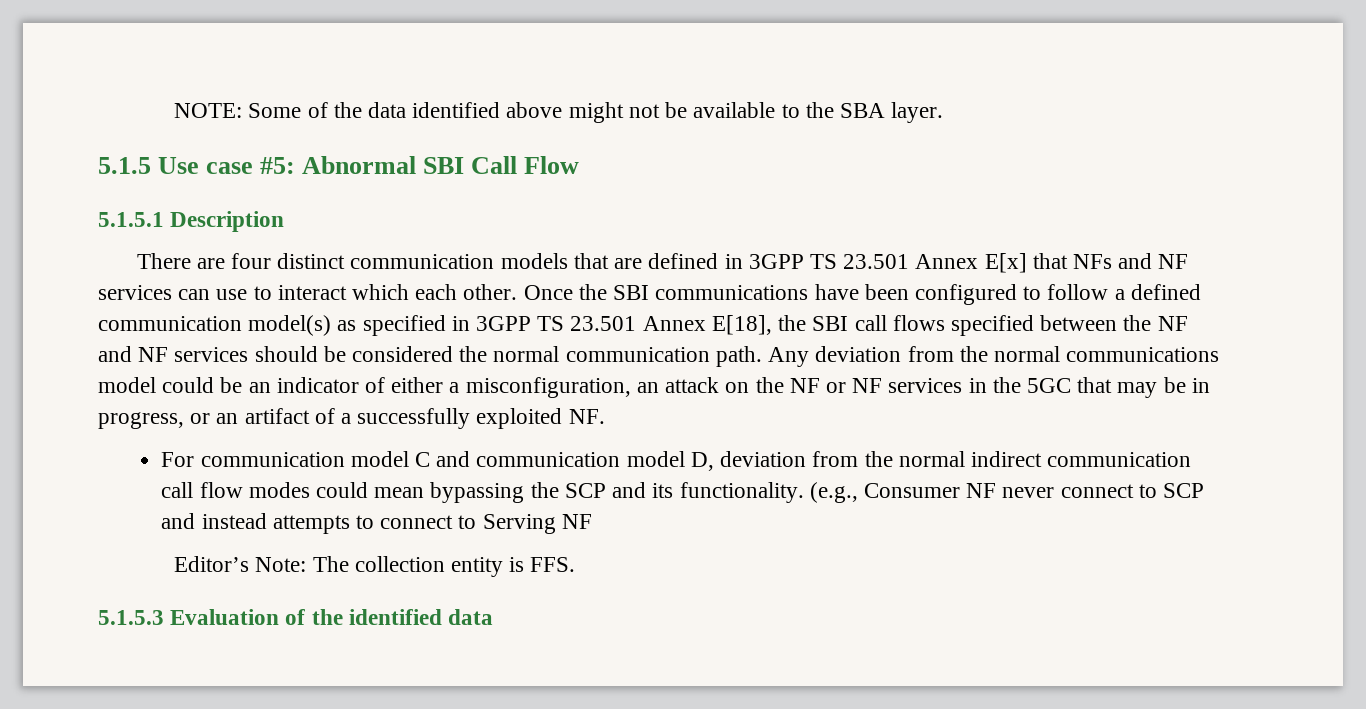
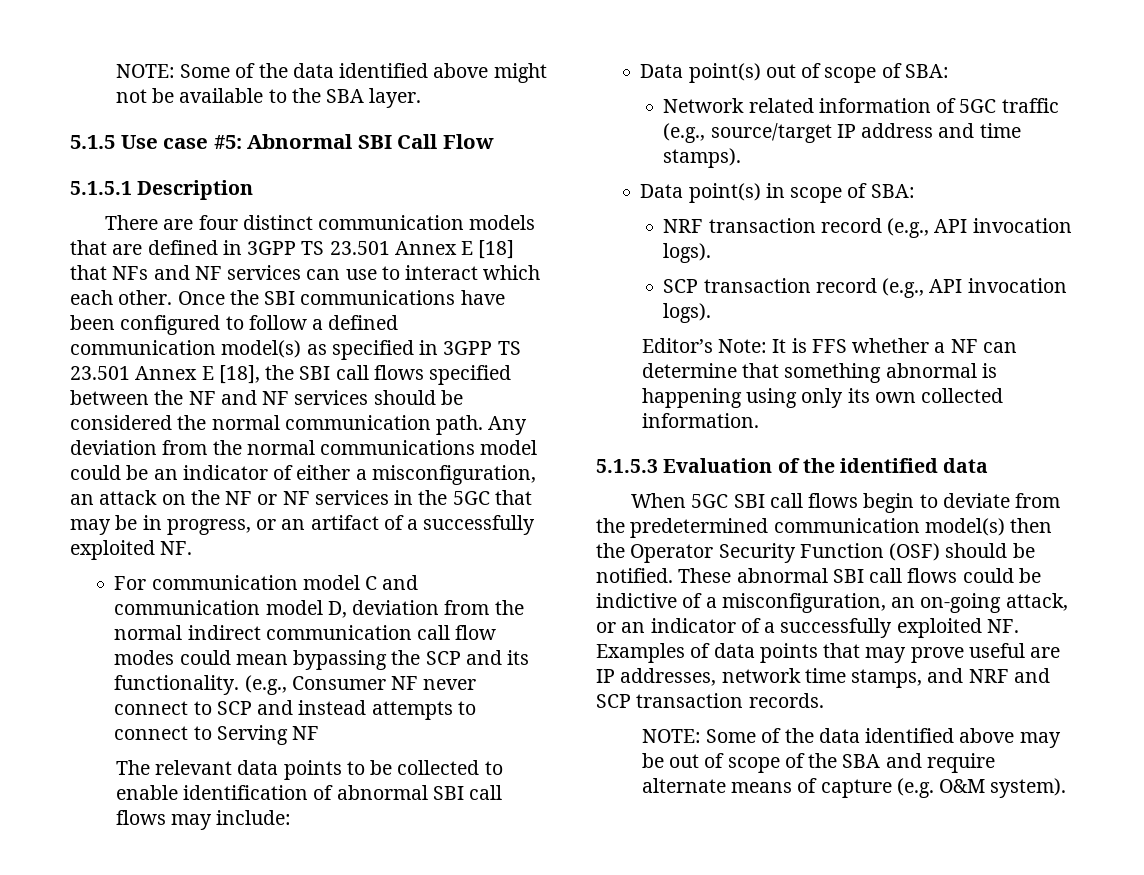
- There are four distinct communication models that are defined in 3GPP TS 23.501 Annex E[x] that NFs and NF services can use to interact which each other.
+ There are four distinct communication models that are defined in 3GPP TS 23.501 Annex E [18] that NFs and NF services can use to interact which each other.
- Once the SBI communications have been configured to follow a defined communication model(s) as specified in 3GPP TS 23.501 Annex E[18], the SBI call flows specified between the NF and NF services should be considered the normal communication path.
+ Once the SBI communications have been configured to follow a defined communication model(s) as specified in 3GPP TS 23.501 Annex E [18], the SBI call flows specified between the NF and NF services should be considered the normal communication path.
- Editor’s Note: The collection entity is FFS.
+ The relevant data points to be collected to enable identification of abnormal SBI call flows may include:
+ Data point(s) out of scope of SBA:
+ Network related information of 5GC traffic (e.g., source/target IP address and time stamps).
+ Data point(s) in scope of SBA:
+ NRF transaction record (e.g., API invocation logs).
+ SCP transaction record (e.g., API invocation logs).
+ Editor’s Note: It is FFS whether a NF can determine that something abnormal is happening using only its own collected information.
+ When 5GC SBI call flows begin to deviate from the predetermined communication model(s) then the Operator Security Function (OSF) should be notified. These abnormal SBI call flows could be indictive of a misconfiguration, an on-going attack, or an indicator of a successfully exploited NF. Examples of data points that may prove useful are IP addresses, network time stamps, and NRF and SCP transaction records.
+ NOTE: Some of the data identified above may be out of scope of the SBA and require alternate means of capture (e.g. O&M system).

